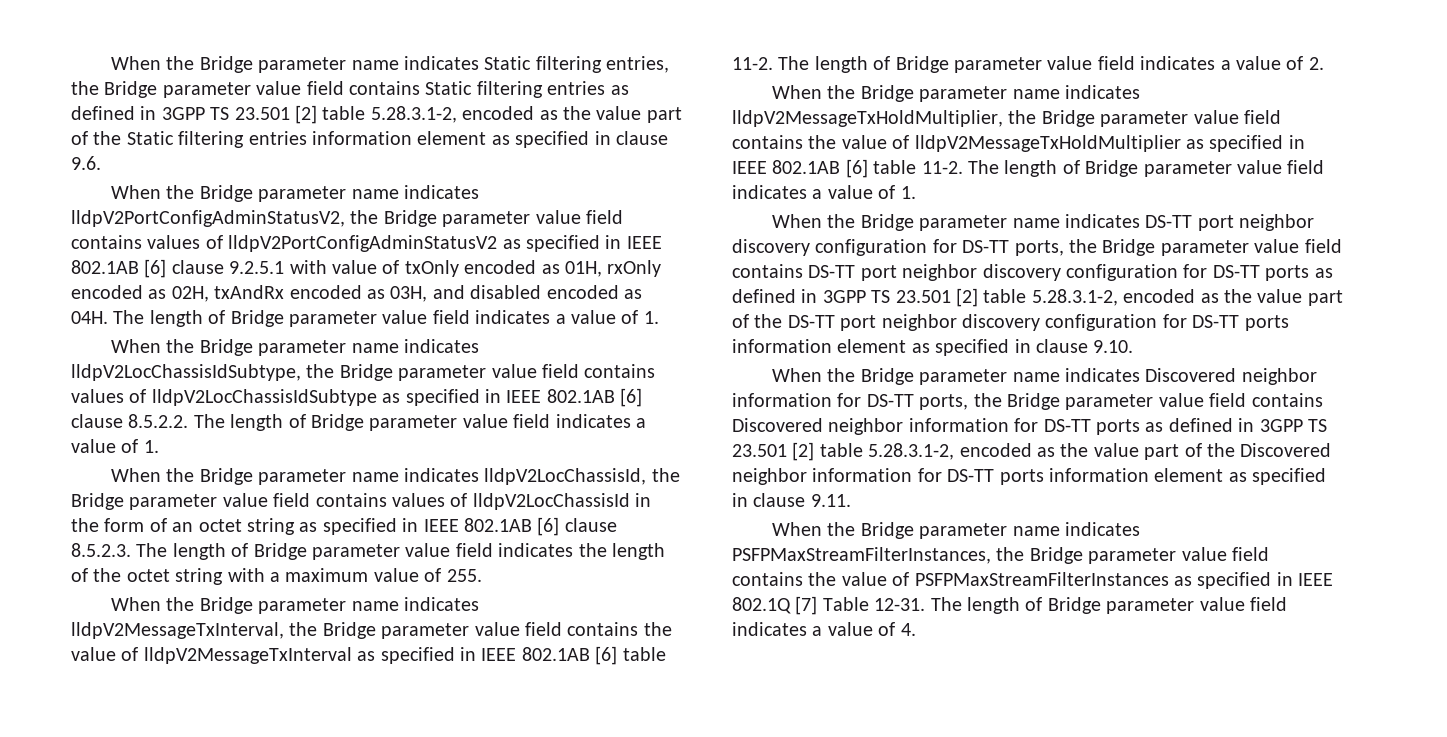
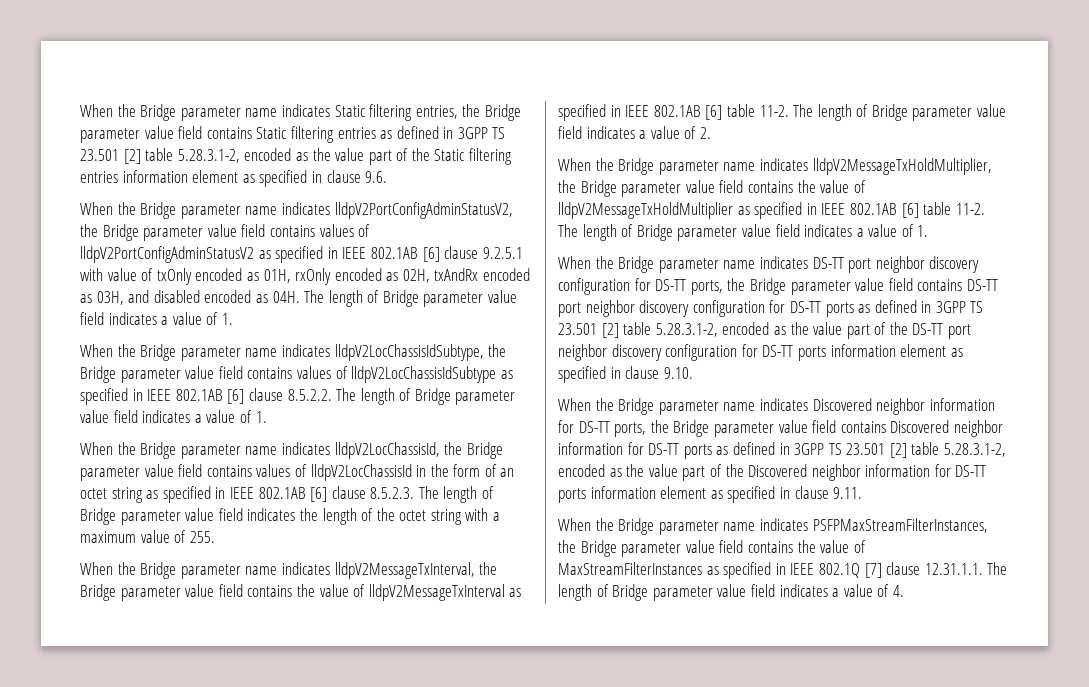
- When the Bridge parameter name indicates PSFPMaxStreamFilterInstances, the Bridge parameter value field contains the value of PSFPMaxStreamFilterInstances as specified in IEEE 802.1Q [7] Table 12-31. The length of Bridge parameter value field indicates a value of 4.
+ When the Bridge parameter name indicates PSFPMaxStreamFilterInstances, the Bridge parameter value field contains the value of MaxStreamFilterInstances as specified in IEEE 802.1Q [7] clause 12.31.1.1. The length of Bridge parameter value field indicates a value of 4.

